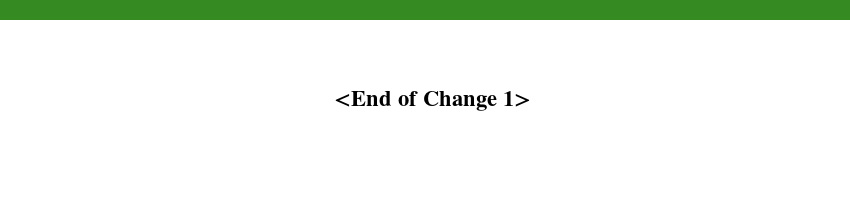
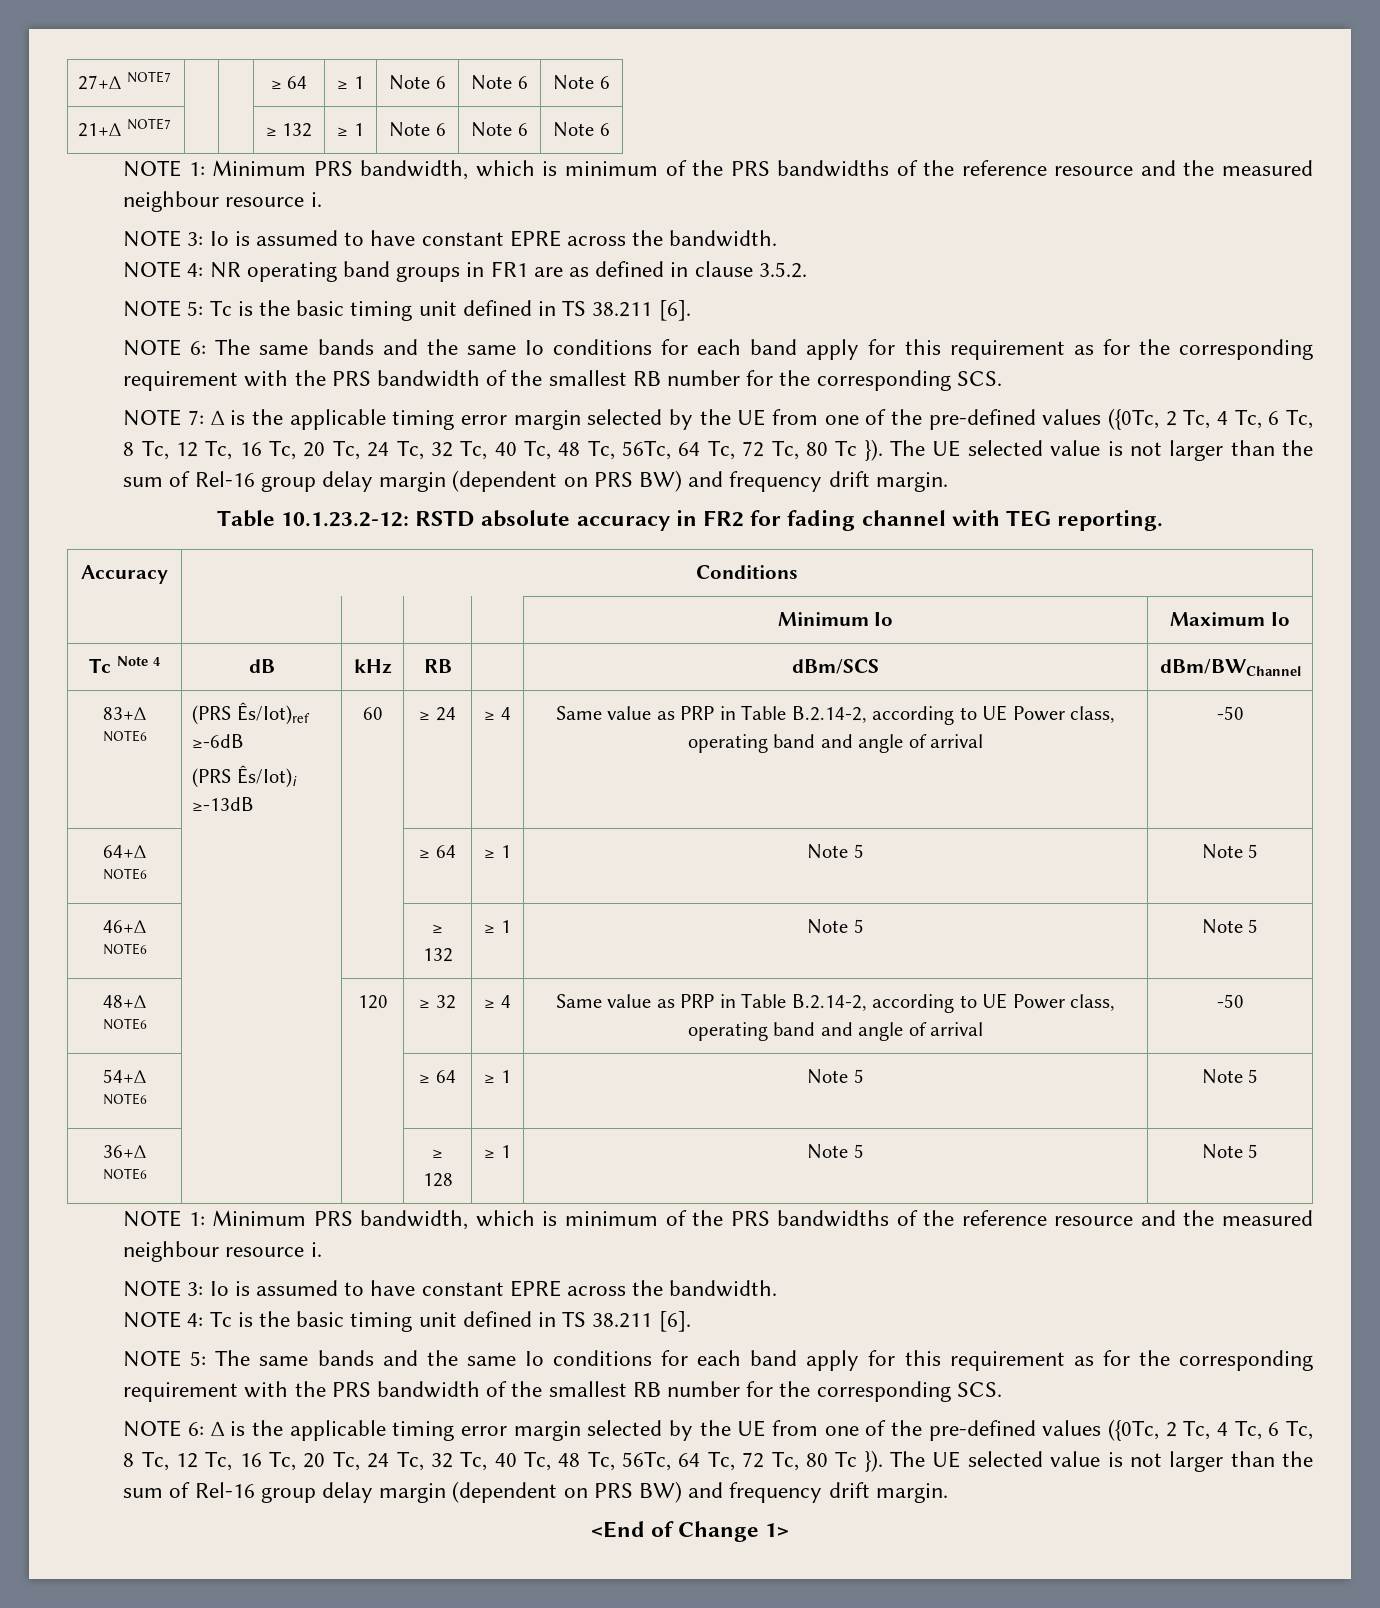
+ 27+∆ NOTE7 | | | ≥ 64 | ≥ 1 | Note 6 | Note 6 | Note 6
+ 21+∆ NOTE7 | | | ≥ 132 | ≥ 1 | Note 6 | Note 6 | Note 6
+ NOTE 1: Minimum PRS bandwidth, which is minimum of the PRS bandwidths of the reference resource and the measured neighbour resource i.
+ NOTE 3: Io is assumed to have constant EPRE across the bandwidth.
+ NOTE 4: NR operating band groups in FR1 are as defined in clause 3.5.2.
+ NOTE 5: Tc is the basic timing unit defined in TS 38.211 [6].
+ NOTE 6: The same bands and the same Io conditions for each band apply for this requirement as for the corresponding requirement with the PRS bandwidth of the smallest RB number for the corresponding SCS.
+ NOTE 7: ∆ is the applicable timing error margin selected by the UE from one of the pre-defined values ({0Tc, 2 Tc, 4 Tc, 6 Tc, 8 Tc, 12 Tc, 16 Tc, 20 Tc, 24 Tc, 32 Tc, 40 Tc, 48 Tc, 56Tc, 64 Tc, 72 Tc, 80 Tc }). The UE selected value is not larger than the sum of Rel-16 group delay margin (dependent on PRS BW) and frequency drift margin.
+ Table 10.1.23.2-12: RSTD absolute accuracy in FR2 for fading channel with TEG reporting.
+ Accuracy | Conditions
+ | | | | | Minimum Io | Maximum Io
+ Tc Note 4 | dB | kHz | RB | | dBm/SCS | dBm/BWChannel
+ 83+∆ NOTE6 | (PRS Ês/Iot)ref ≥-6dB
+ (PRS Ês/Iot)i ≥-13dB | 60 | ≥ 24 | ≥ 4 | Same value as PRP in Table B.2.14-2, according to UE Power class, operating band and angle of arrival | -50
+ 64+∆ NOTE6 | | | ≥ 64 | ≥ 1 | Note 5 | Note 5
+ 46+∆ NOTE6 | | | ≥ 132 | ≥ 1 | Note 5 | Note 5
+ 48+∆ NOTE6 | | 120 | ≥ 32 | ≥ 4 | Same value as PRP in Table B.2.14-2, according to UE Power class, operating band and angle of arrival | -50
+ 54+∆ NOTE6 | | | ≥ 64 | ≥ 1 | Note 5 | Note 5
+ 36+∆ NOTE6 | | | ≥ 128 | ≥ 1 | Note 5 | Note 5
+ NOTE 1: Minimum PRS bandwidth, which is minimum of the PRS bandwidths of the reference resource and the measured neighbour resource i.
+ NOTE 3: Io is assumed to have constant EPRE across the bandwidth.
+ NOTE 4: Tc is the basic timing unit defined in TS 38.211 [6].
+ NOTE 5: The same bands and the same Io conditions for each band apply for this requirement as for the corresponding requirement with the PRS bandwidth of the smallest RB number for the corresponding SCS.
+ NOTE 6: ∆ is the applicable timing error margin selected by the UE from one of the pre-defined values ({0Tc, 2 Tc, 4 Tc, 6 Tc, 8 Tc, 12 Tc, 16 Tc, 20 Tc, 24 Tc, 32 Tc, 40 Tc, 48 Tc, 56Tc, 64 Tc, 72 Tc, 80 Tc }). The UE selected value is not larger than the sum of Rel-16 group delay margin (dependent on PRS BW) and frequency drift margin.

